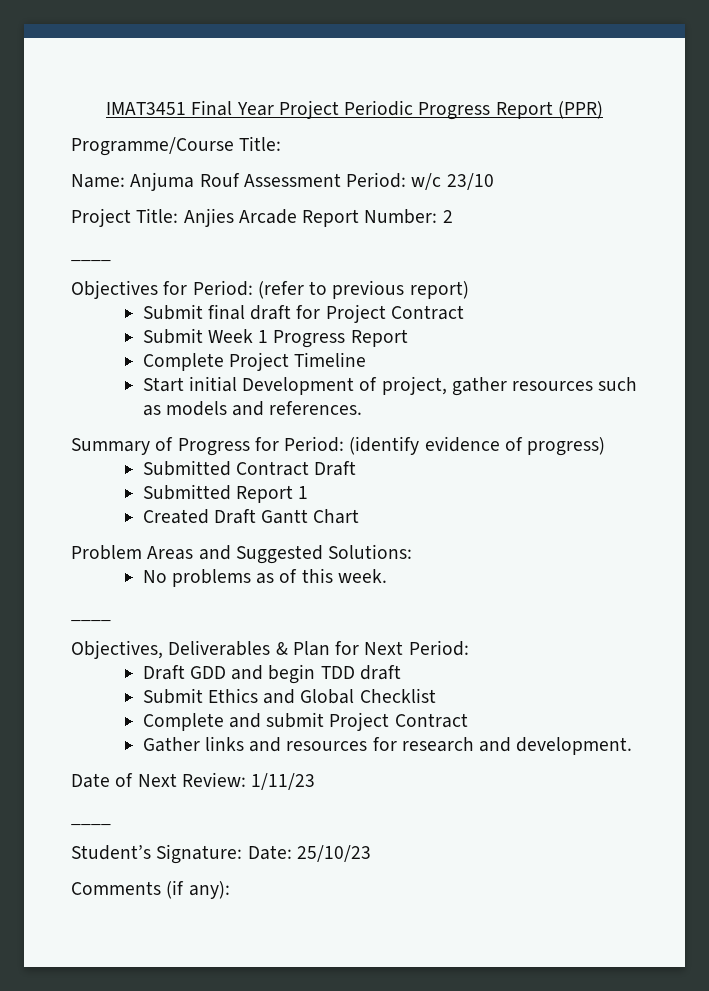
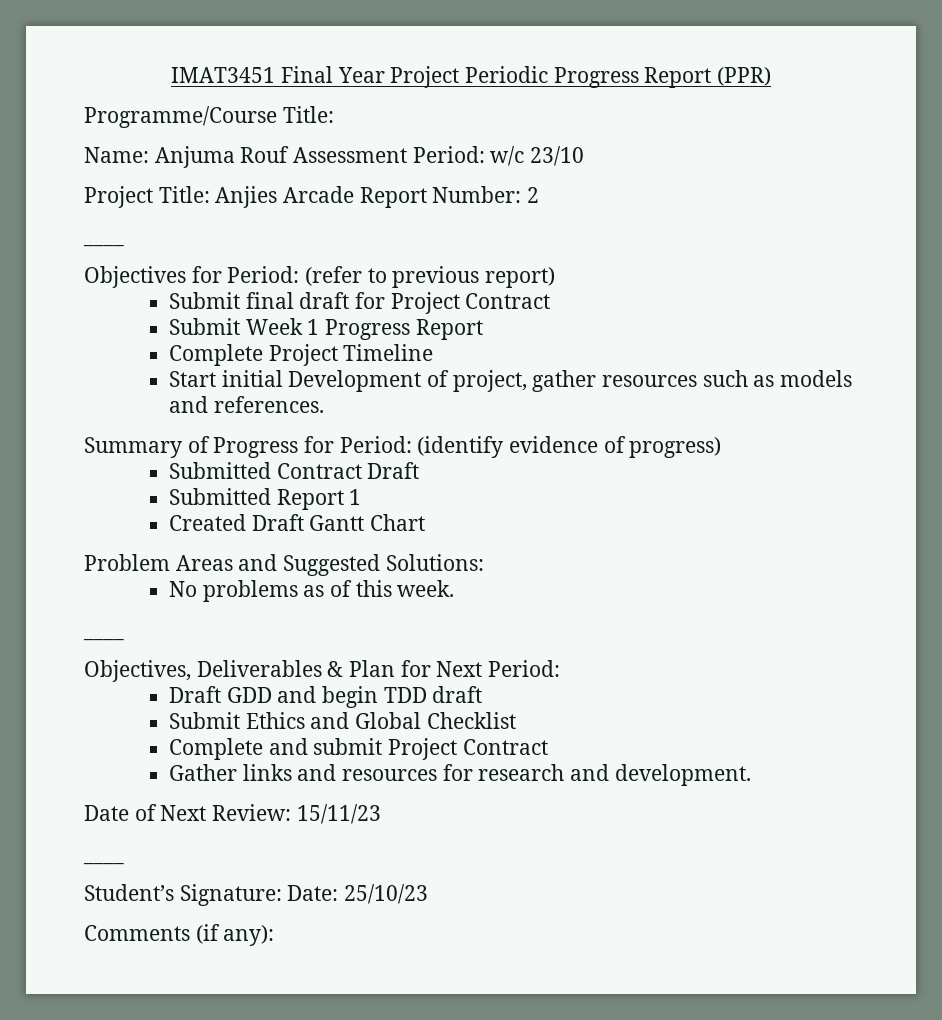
- Date of Next Review: 1/11/23
+ Date of Next Review: 15/11/23

